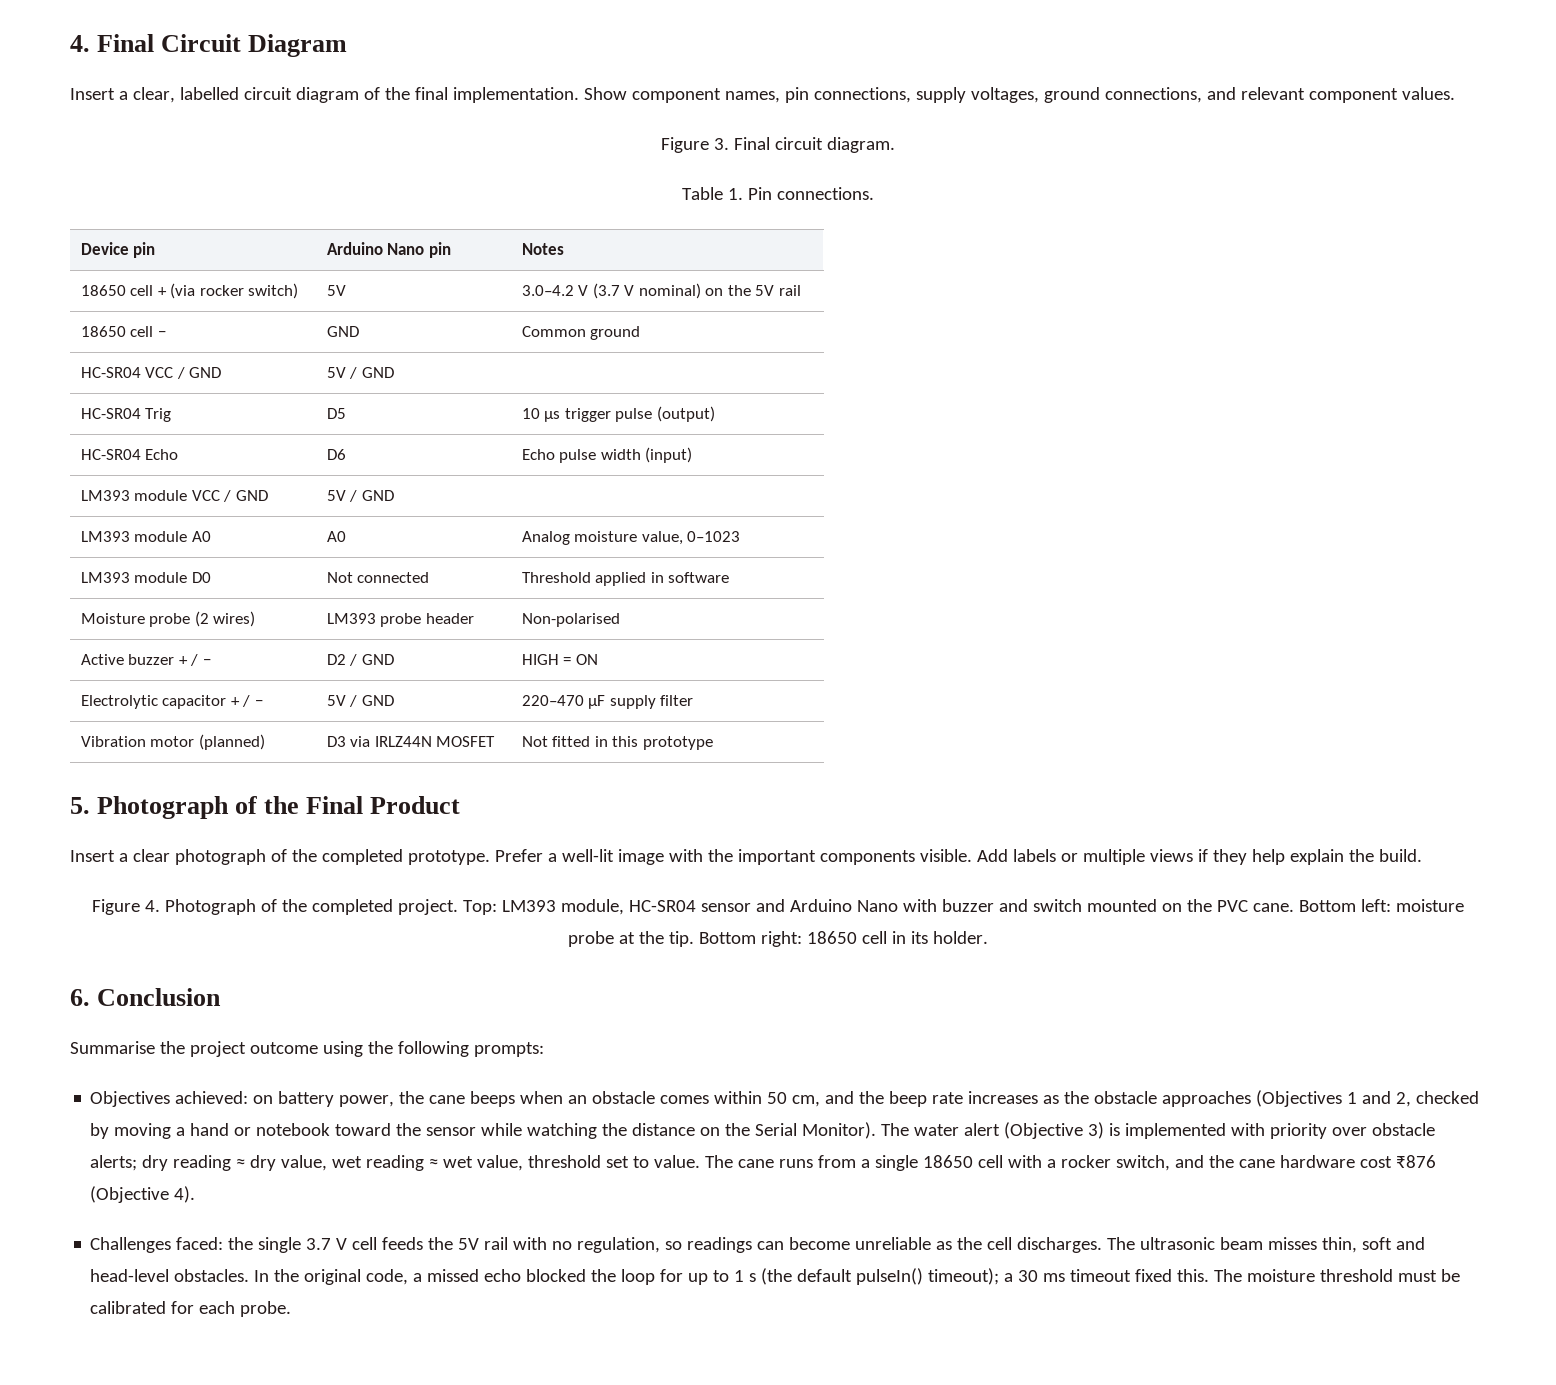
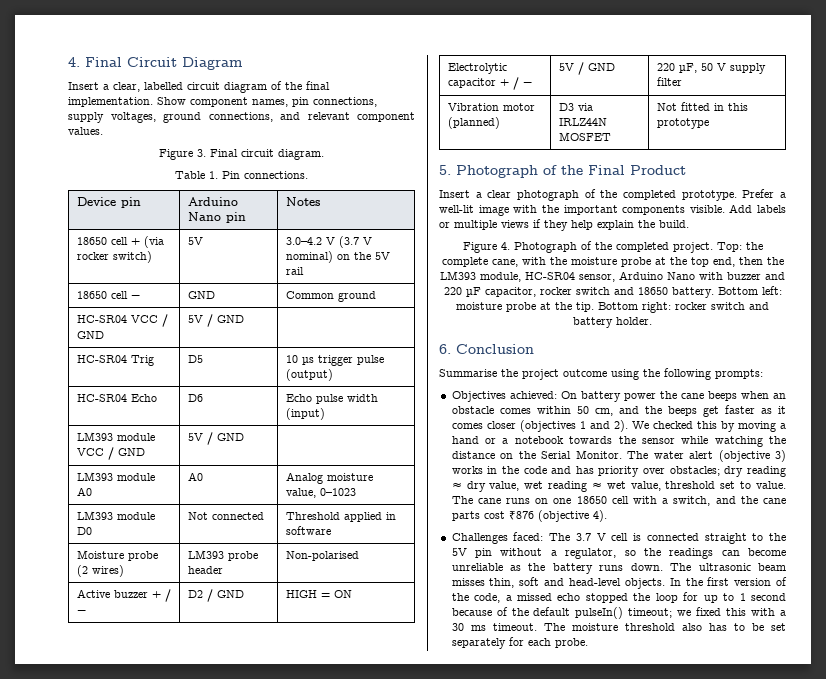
- Electrolytic capacitor + / − | 5V / GND | 220–470 µF supply filter
+ Electrolytic capacitor + / − | 5V / GND | 220 µF, 50 V supply filter
- Top: LM393 module, HC-SR04 sensor and Arduino Nano with buzzer and switch mounted on the PVC cane.
+ Top: the complete cane, with the moisture probe at the top end, then the LM393 module, HC-SR04 sensor, Arduino Nano with buzzer and 220 µF capacitor, rocker switch and 18650 battery.
- Bottom right: 18650 cell in its holder.
+ Bottom right: rocker switch and battery holder.
- Objectives achieved: on battery power, the cane beeps when an obstacle comes within 50 cm, and the beep rate increases as the obstacle approaches (Objectives 1 and 2, checked by moving a hand or notebook toward the sensor while watching the distance on the Serial Monitor).
+ Objectives achieved: On battery power the cane beeps when an obstacle comes within 50 cm, and the beeps get faster as it comes closer (objectives 1 and 2). We checked this by moving a hand or a notebook towards the sensor while watching the distance on the Serial Monitor.
- The water alert (Objective 3) is implemented with priority over obstacle alerts; dry reading ≈ dry value, wet reading ≈ wet value, threshold set to value.
+ The water alert (objective 3) works in the code and has priority over obstacles; dry reading ≈ dry value, wet reading ≈ wet value, threshold set to value.
- The cane runs from a single 18650 cell with a rocker switch, and the cane hardware cost ₹876 (Objective 4).
+ The cane runs on one 18650 cell with a switch, and the cane parts cost ₹876 (objective 4).
- Challenges faced: the single 3.7 V cell feeds the 5V rail with no regulation, so readings can become unreliable as the cell discharges.
+ Challenges faced: The 3.7 V cell is connected straight to the 5V pin without a regulator, so the readings can become unreliable as the battery runs down.
- The ultrasonic beam misses thin, soft and head-level obstacles.
+ The ultrasonic beam misses thin, soft and head-level objects.
- In the original code, a missed echo blocked the loop for up to 1 s (the default pulseIn() timeout); a 30 ms timeout fixed this. The moisture threshold must be calibrated for each probe.
+ In the first version of the code, a missed echo stopped the loop for up to 1 second because of the default pulseIn() timeout; we fixed this with a 30 ms timeout. The moisture threshold also has to be set separately for each probe.

